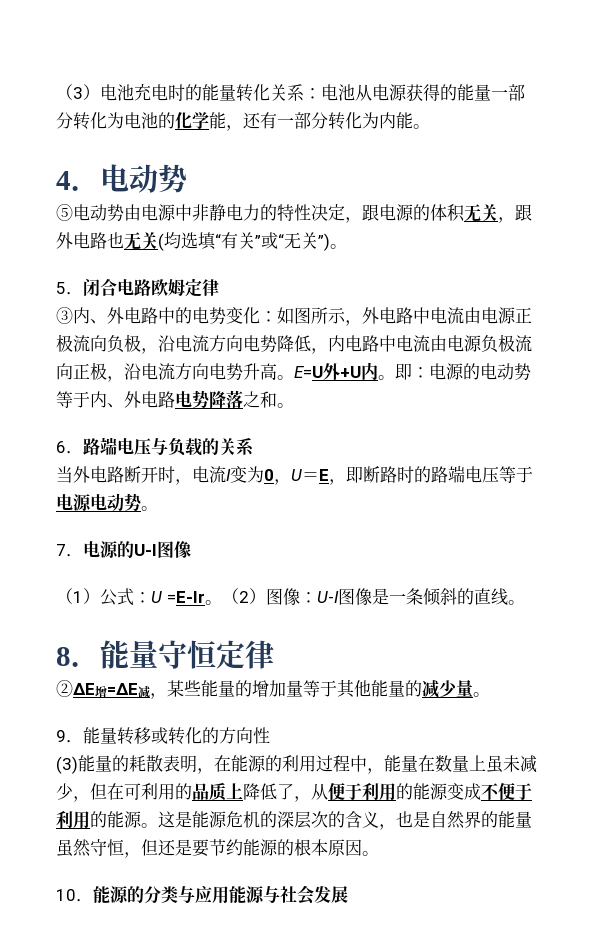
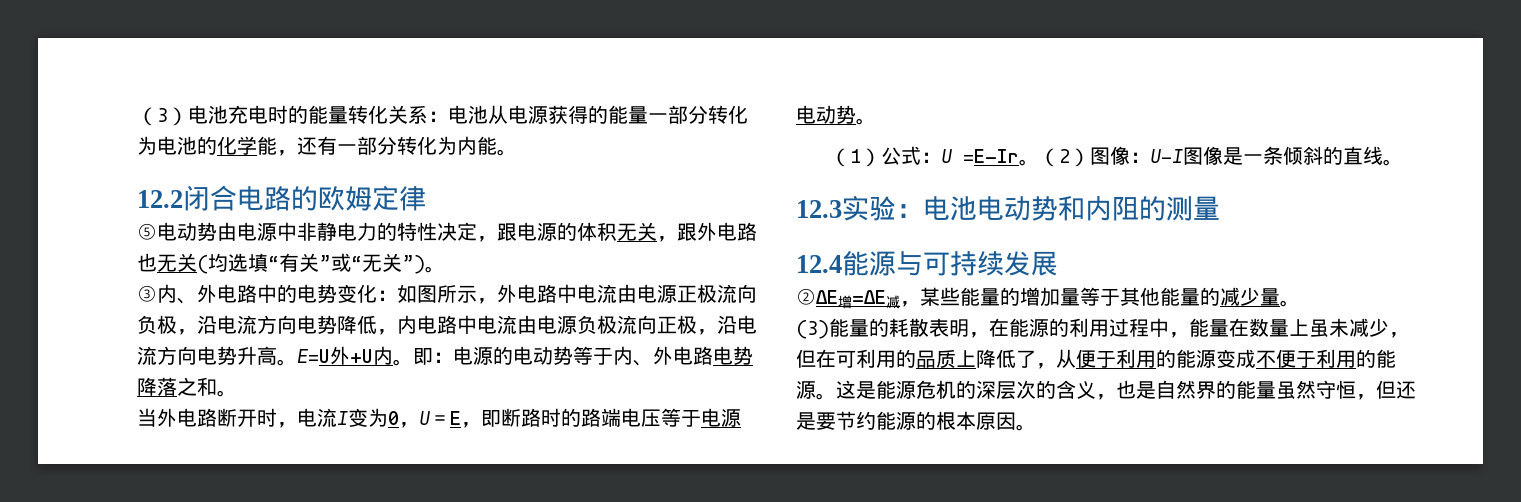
- 4．电动势
+ 12.2闭合电路的欧姆定律
- 5．闭合电路欧姆定律
- 6．路端电压与负载的关系
- 7．电源的U-I图像
- 8．能量守恒定律
+ 12.3实验：电池电动势和内阻的测量
+ 12.4能源与可持续发展
- 9．能量转移或转化的方向性
- 10．能源的分类与应用能源与社会发展

